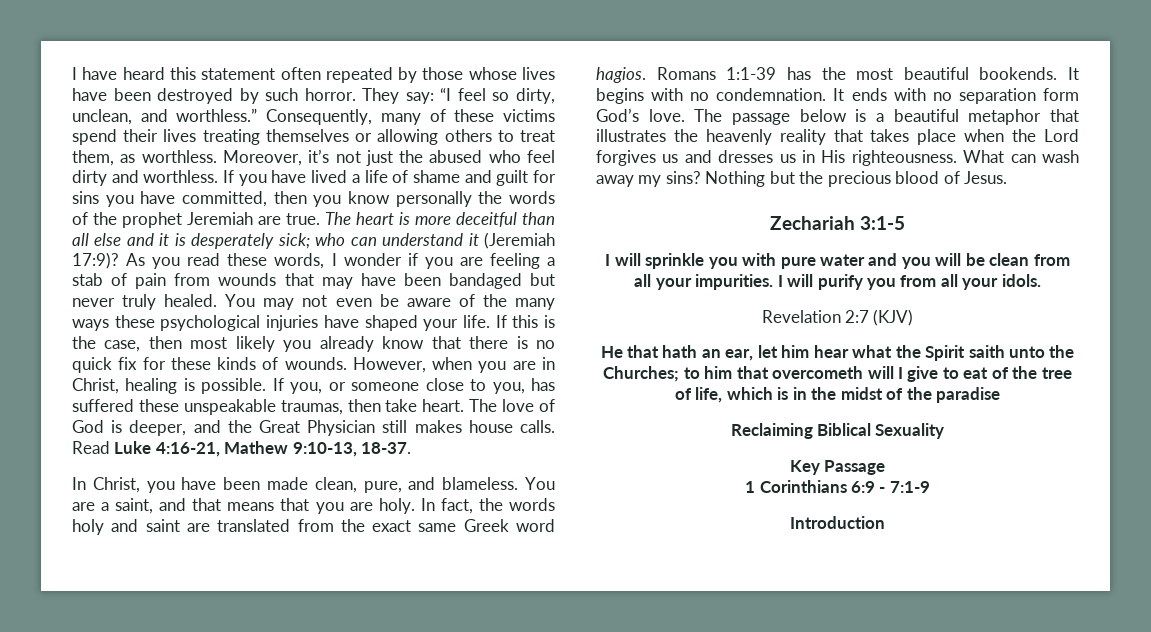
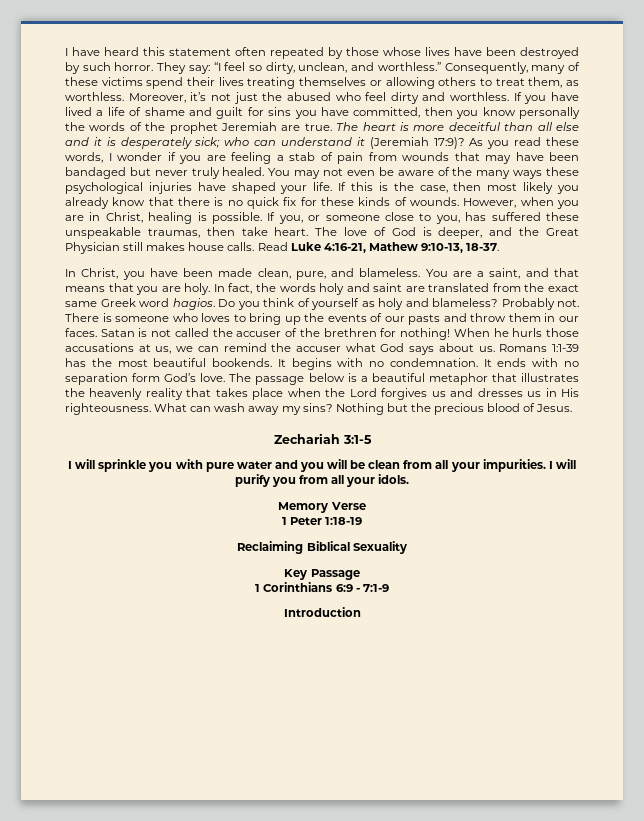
+ Do you think of yourself as holy and blameless? Probably not. There is someone who loves to bring up the events of our pasts and throw them in our faces. Satan is not called the accuser of the brethren for nothing! When he hurls those accusations at us, we can remind the accuser what God says about us.
- Revelation 2:7 (KJV)
- He that hath an ear, let him hear what the Spirit saith unto the Churches; to him that overcometh will I give to eat of the tree of life, which is in the midst of the paradise
+ Memory Verse
+ 1 Peter 1:18-19

